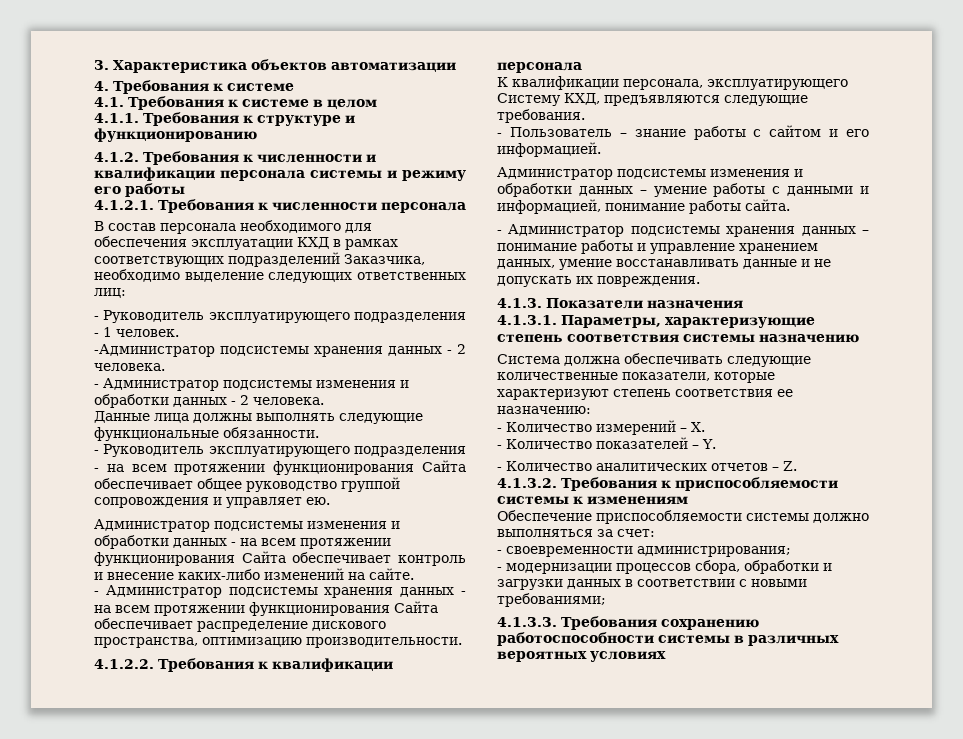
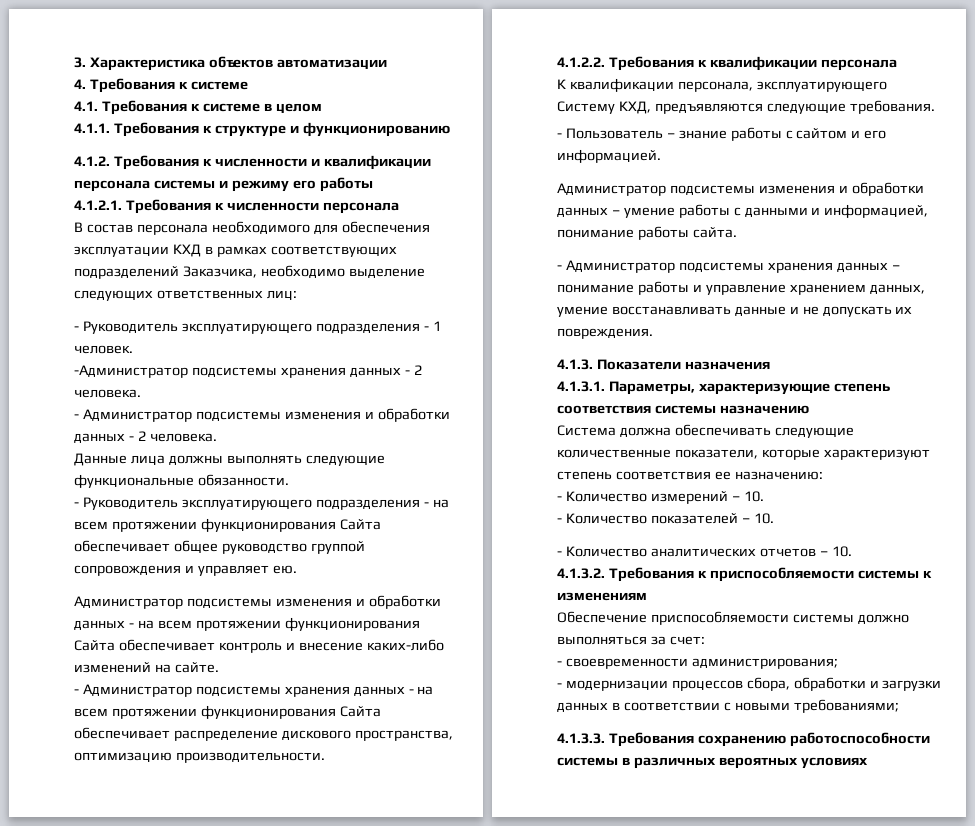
- - Количество измерений – X.
+ - Количество измерений – 10.
- - Количество показателей – Y.
+ - Количество показателей – 10.
- - Количество аналитических отчетов – Z.
+ - Количество аналитических отчетов – 10.

